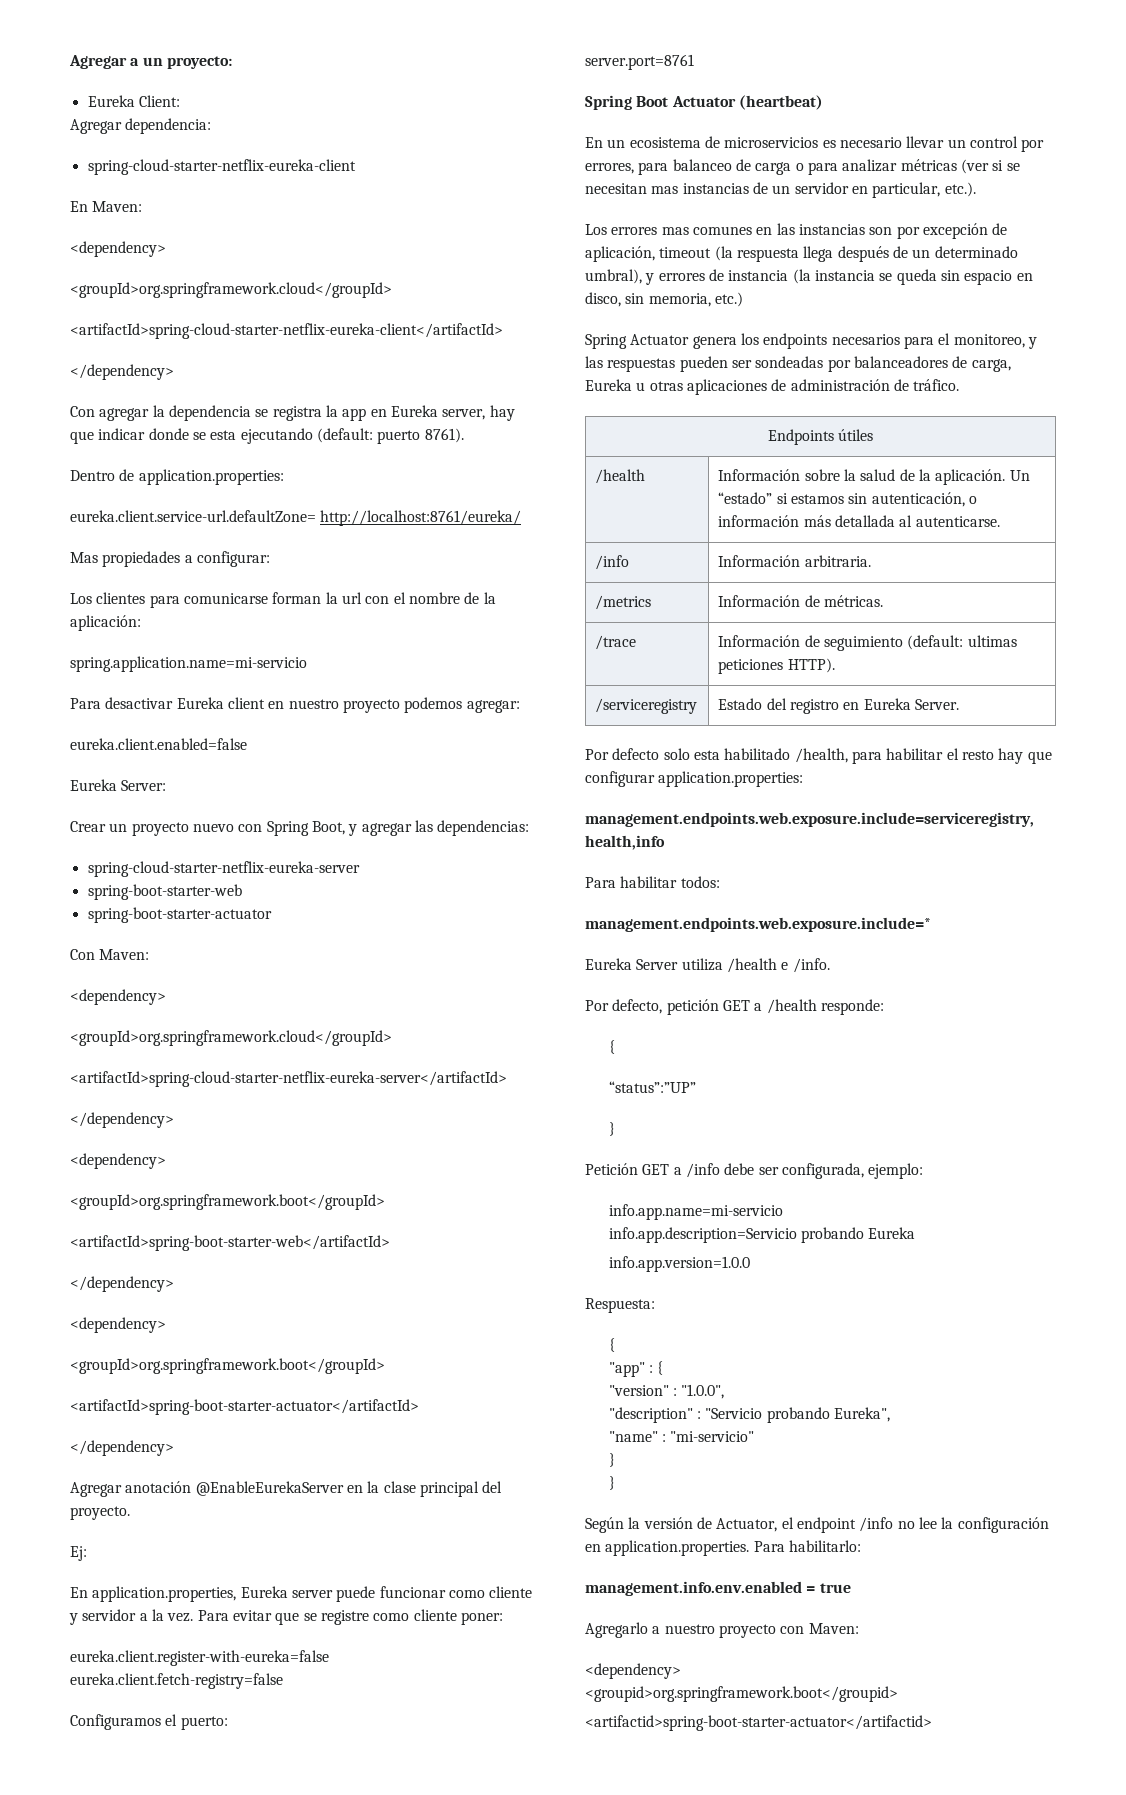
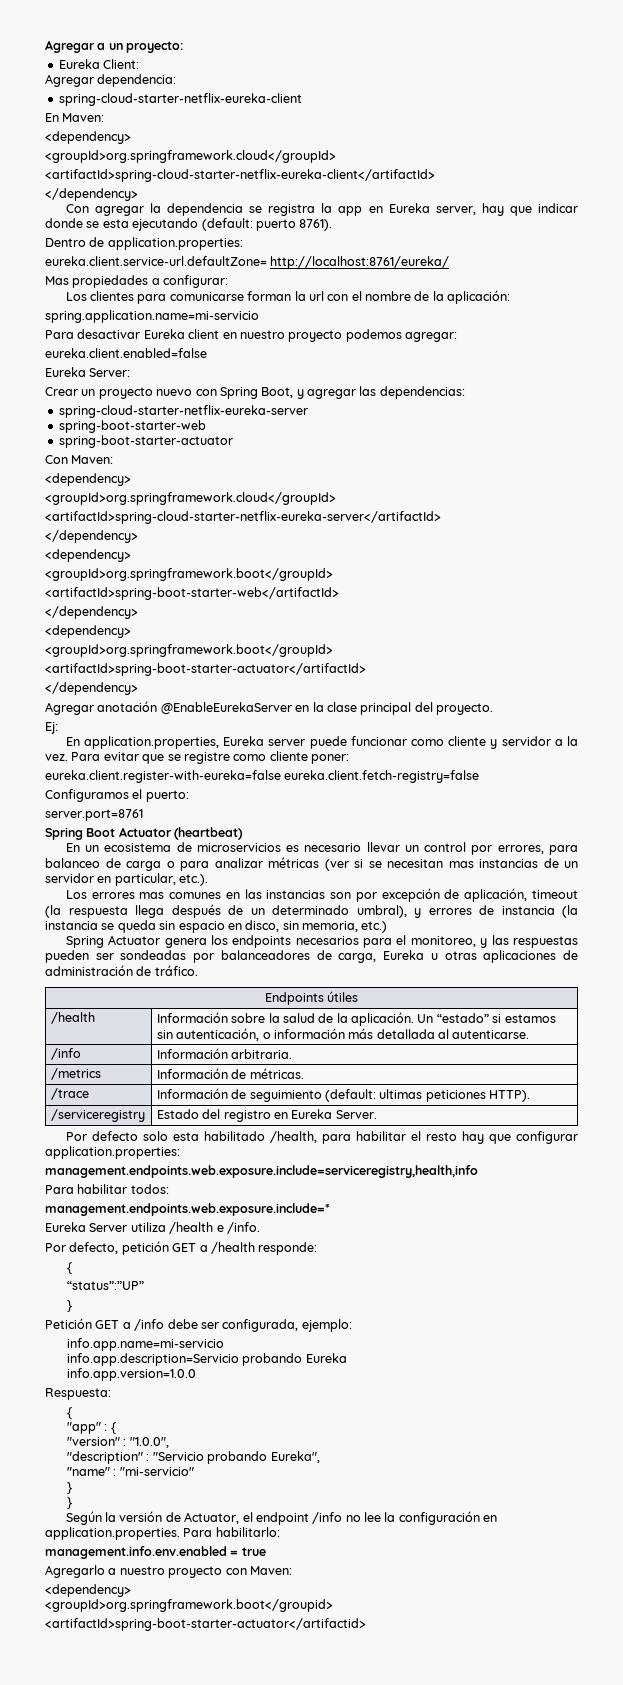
- <groupid>org.springframework.boot</groupid>
- <artifactid>spring-boot-starter-actuator</artifactid>
+ <groupId>org.springframework.boot</groupid>
+ <artifactId>spring-boot-starter-actuator</artifactid>

